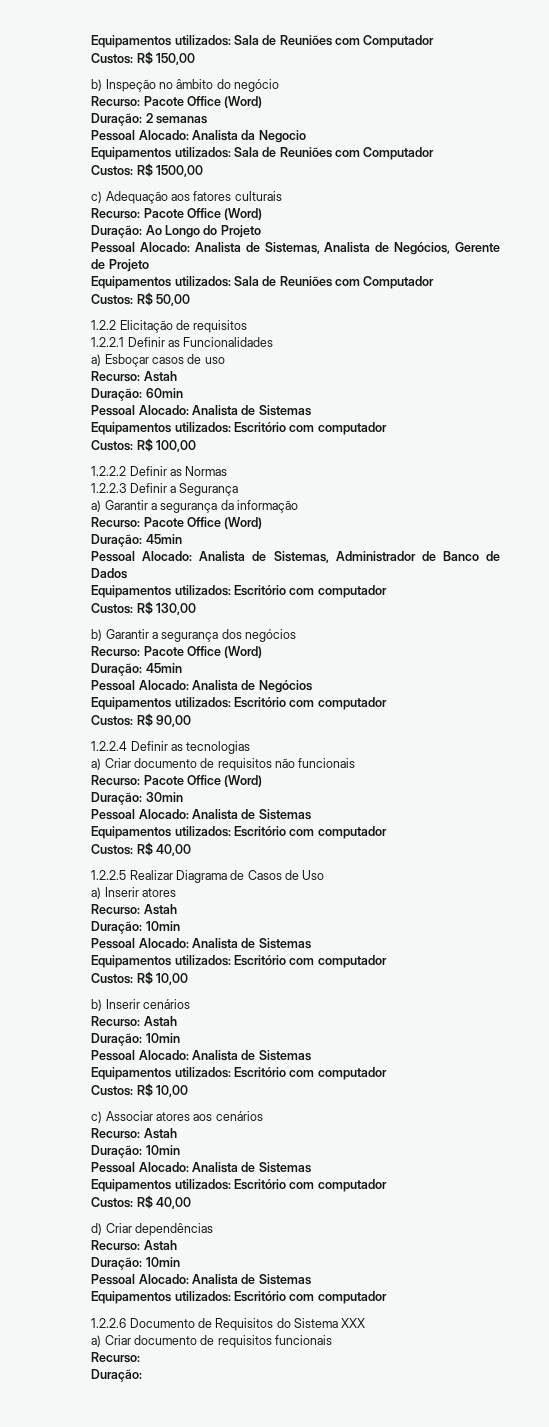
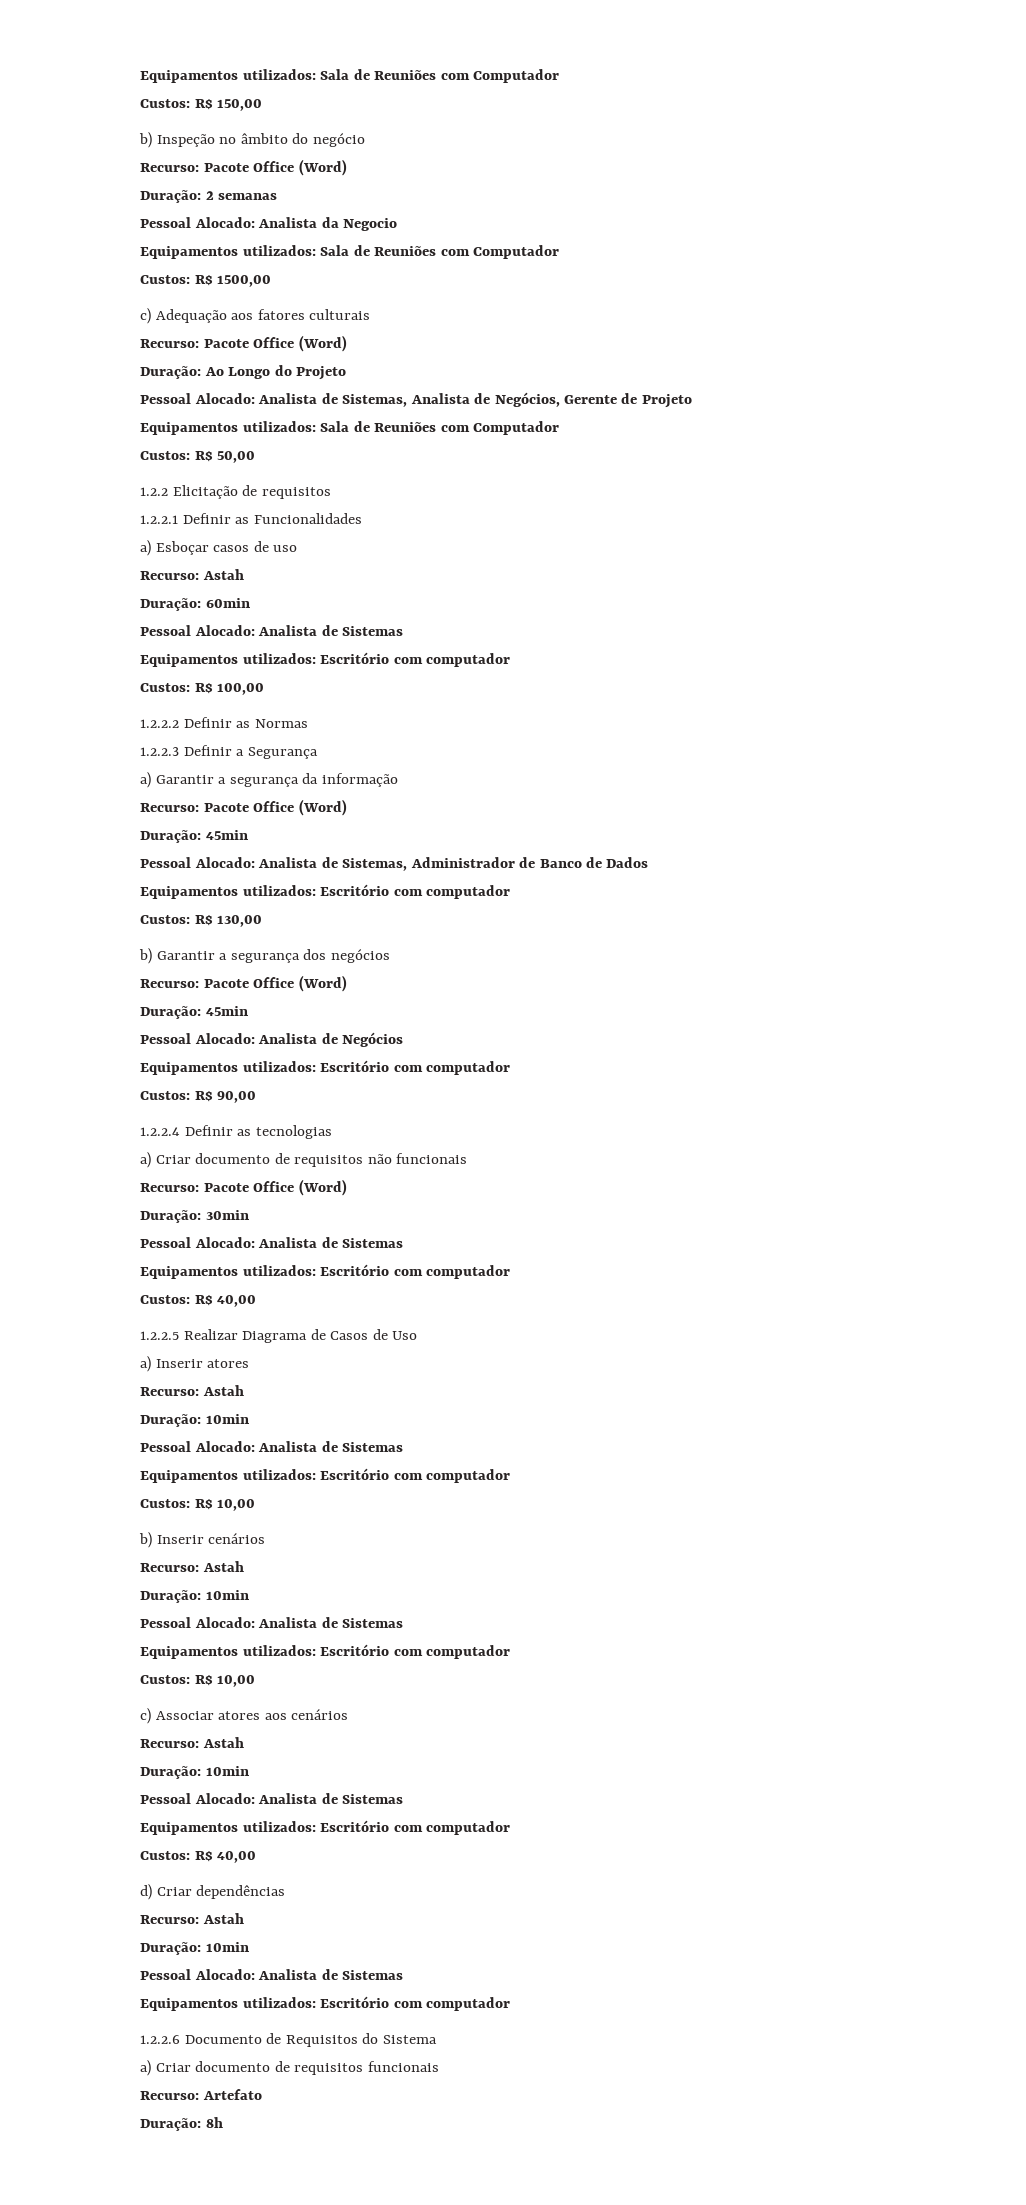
- 1.2.2.6 Documento de Requisitos do Sistema XXX
+ 1.2.2.6 Documento de Requisitos do Sistema
  a) Criar documento de requisitos funcionais
- Recurso:
- Duração:
+ Recurso: Artefato
+ Duração: 8h

